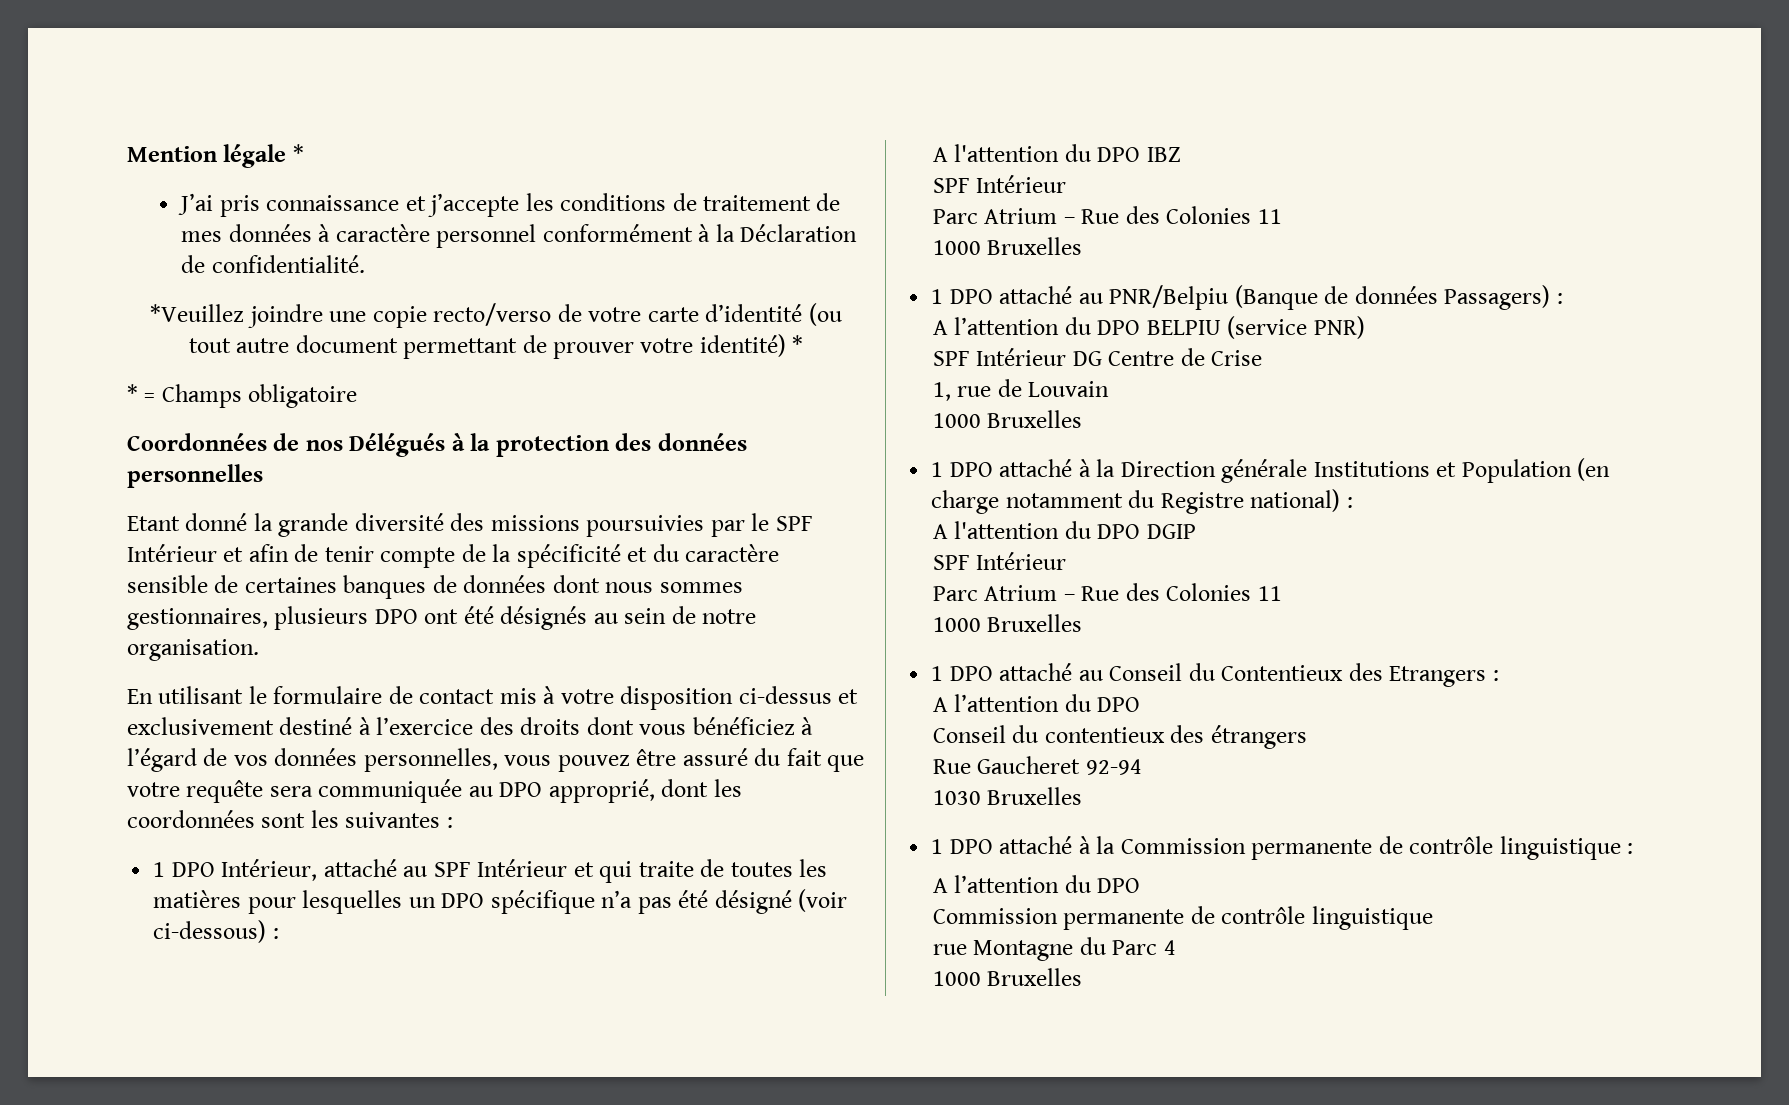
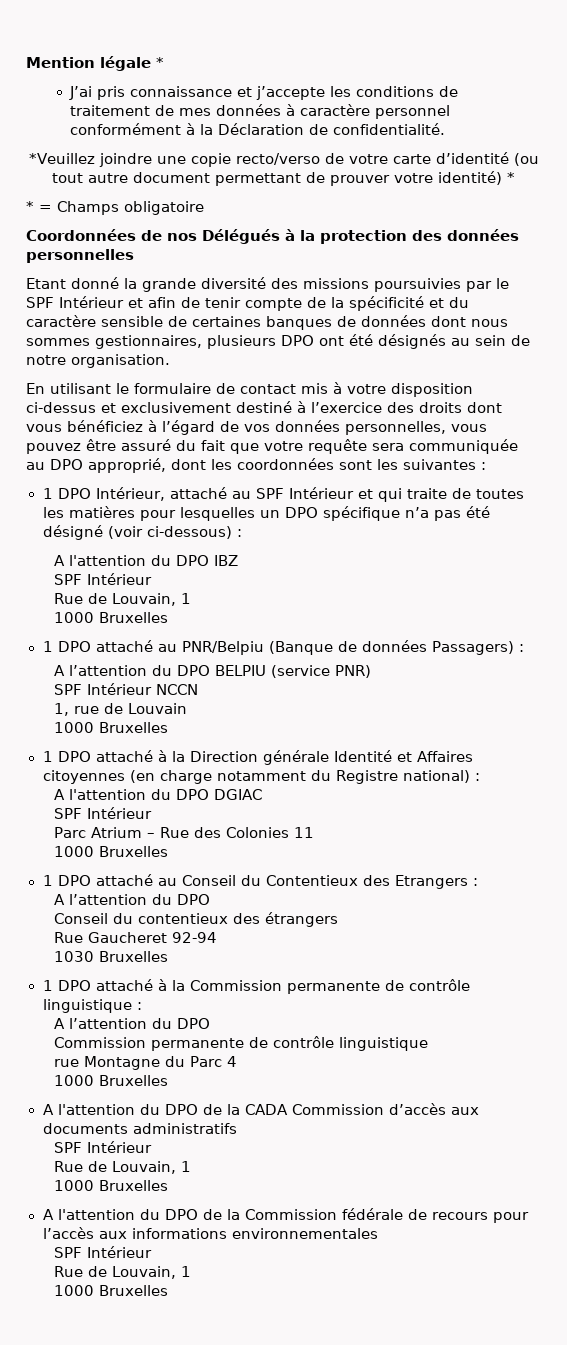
  A l'attention du DPO IBZ
  SPF Intérieur
- Parc Atrium – Rue des Colonies 11
+ Rue de Louvain, 1
- SPF Intérieur DG Centre de Crise
+ SPF Intérieur NCCN
- 1 DPO attaché à la Direction générale Institutions et Population (en charge notamment du Registre national) :
+ 1 DPO attaché à la Direction générale Identité et Affaires citoyennes (en charge notamment du Registre national) :
- A l'attention du DPO DGIP
+ A l'attention du DPO DGIAC
+ A l'attention du DPO de la CADA Commission d’accès aux documents administratifs
+ SPF Intérieur
+ Rue de Louvain, 1
+ 1000 Bruxelles
+ A l'attention du DPO de la Commission fédérale de recours pour l’accès aux informations environnementales
+ SPF Intérieur
+ Rue de Louvain, 1
+ 1000 Bruxelles

